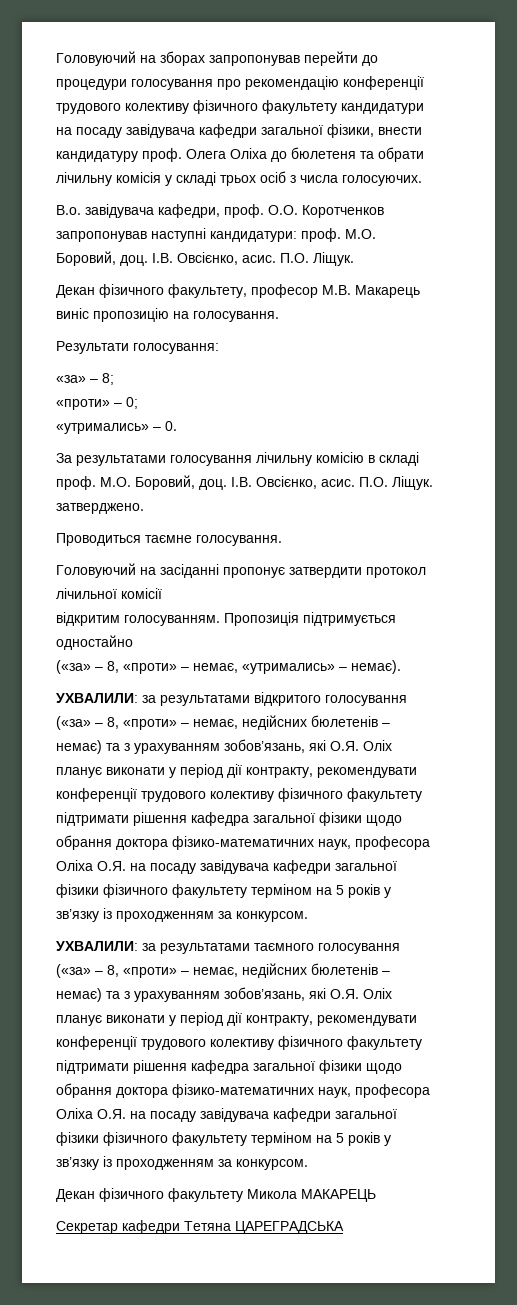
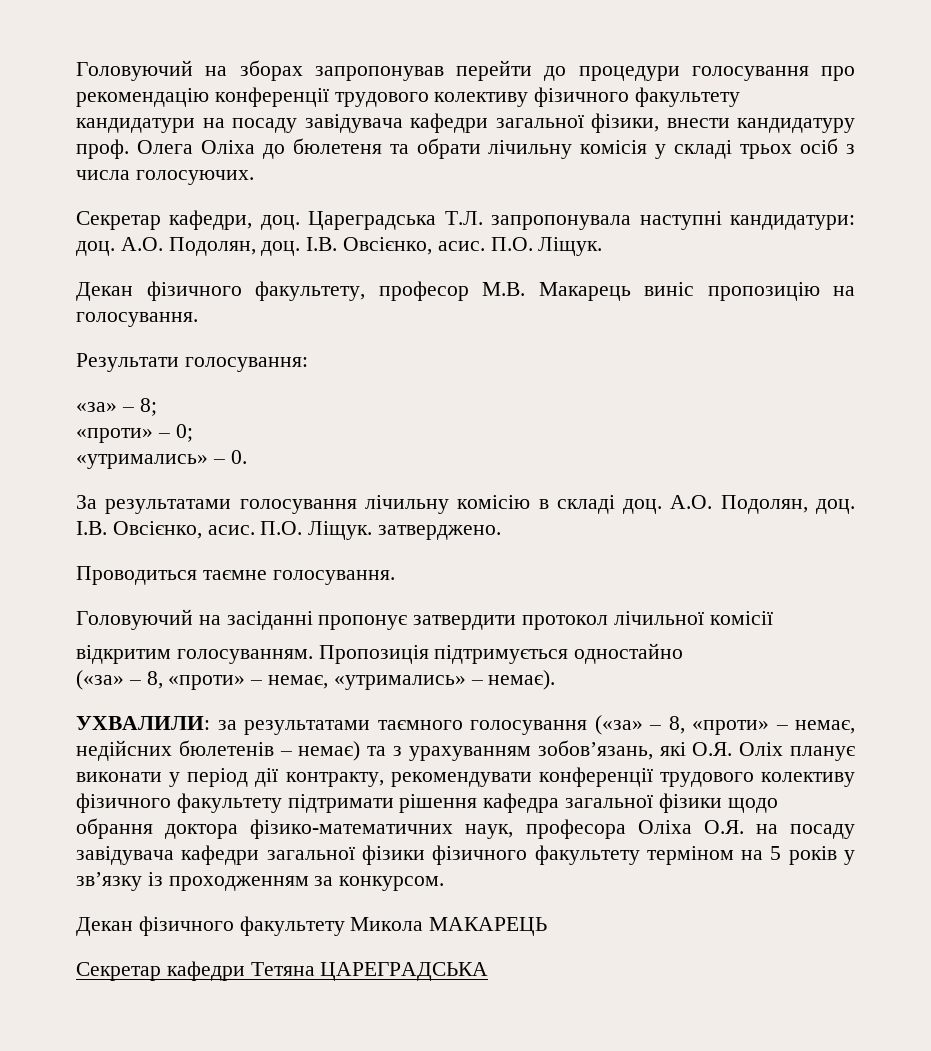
- В.о. завідувача кафедри, проф. О.О. Коротченков запропонував наступні кандидатури: проф. М.О. Боровий, доц.
+ Секретар кафедри, доц. Цареградська Т.Л. запропонувала наступні кандидатури: доц. А.О. Подолян, доц.
- За результатами голосування лічильну комісію в складі проф. М.О. Боровий, доц.
+ За результатами голосування лічильну комісію в складі доц. А.О. Подолян, доц.
- УХВАЛИЛИ: за результатами відкритого голосування («за» – 8, «проти» – немає, недійсних бюлетенів – немає) та з урахуванням зобов’язань, які О.Я. Оліх планує виконати у період дії контракту, рекомендувати конференції трудового колективу фізичного факультету підтримати рішення кафедра загальної фізики щодо обрання доктора фізико-математичних наук, професора Оліха О.Я. на посаду завідувача кафедри загальної фізики фізичного факультету терміном на 5 років у зв’язку із проходженням за конкурсом.

